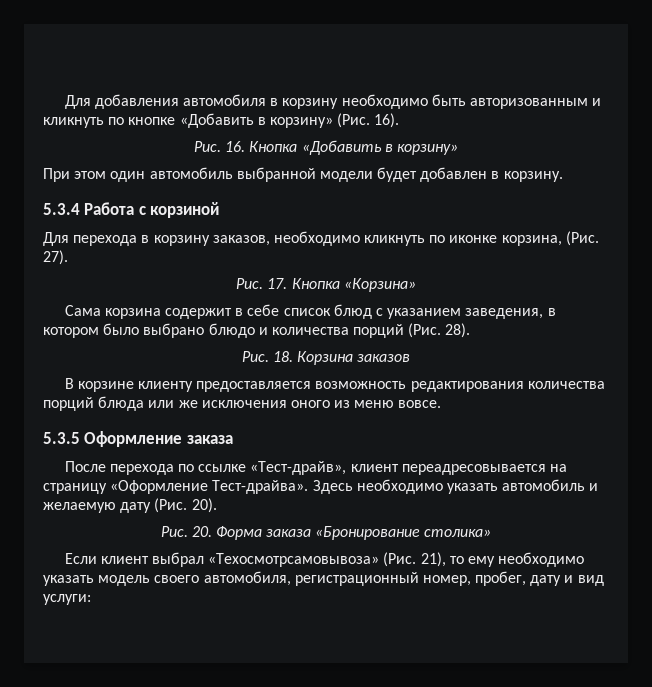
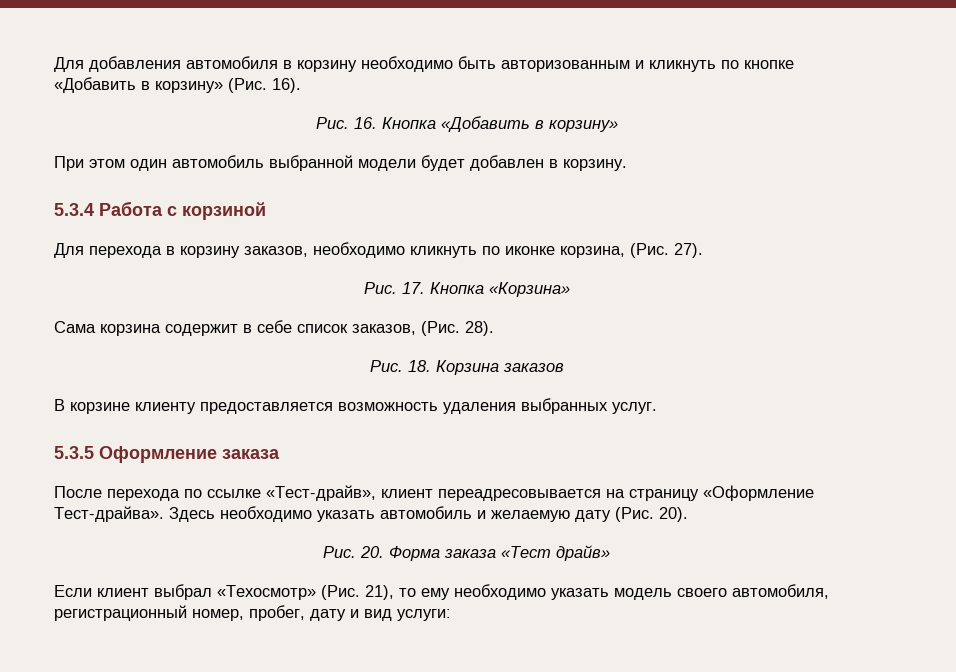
- Сама корзина содержит в себе список блюд с указанием заведения, в котором было выбрано блюдо и количества порций (Рис. 28).
+ Сама корзина содержит в себе список заказов, (Рис. 28).
- В корзине клиенту предоставляется возможность редактирования количества порций блюда или же исключения оного из меню вовсе.
+ В корзине клиенту предоставляется возможность удаления выбранных услуг.
- Рис. 20. Форма заказа «Бронирование столика»
+ Рис. 20. Форма заказа «Тест драйв»
- Если клиент выбрал «Техосмотрсамовывоза» (Рис. 21), то ему необходимо указать модель своего автомобиля, регистрационный номер, пробег, дату и вид услуги:
+ Если клиент выбрал «Техосмотр» (Рис. 21), то ему необходимо указать модель своего автомобиля, регистрационный номер, пробег, дату и вид услуги:

